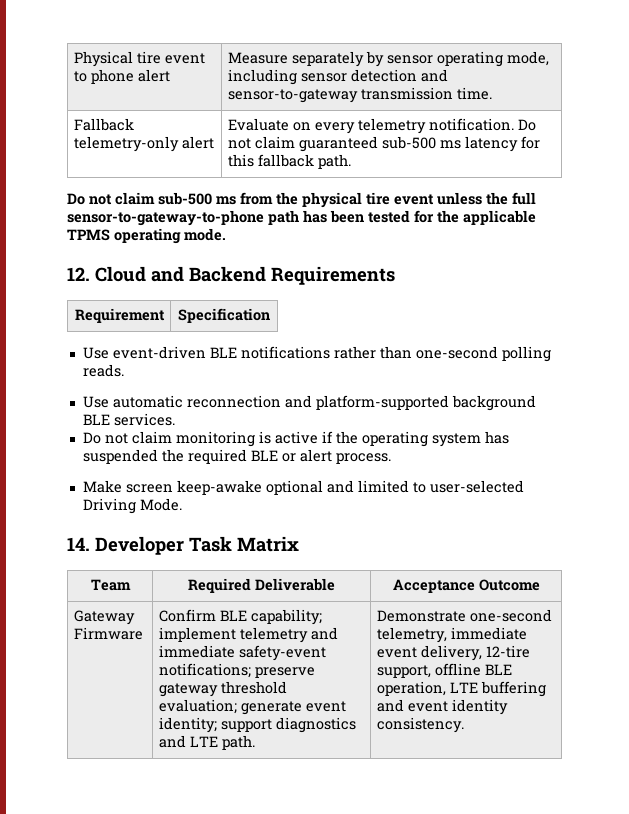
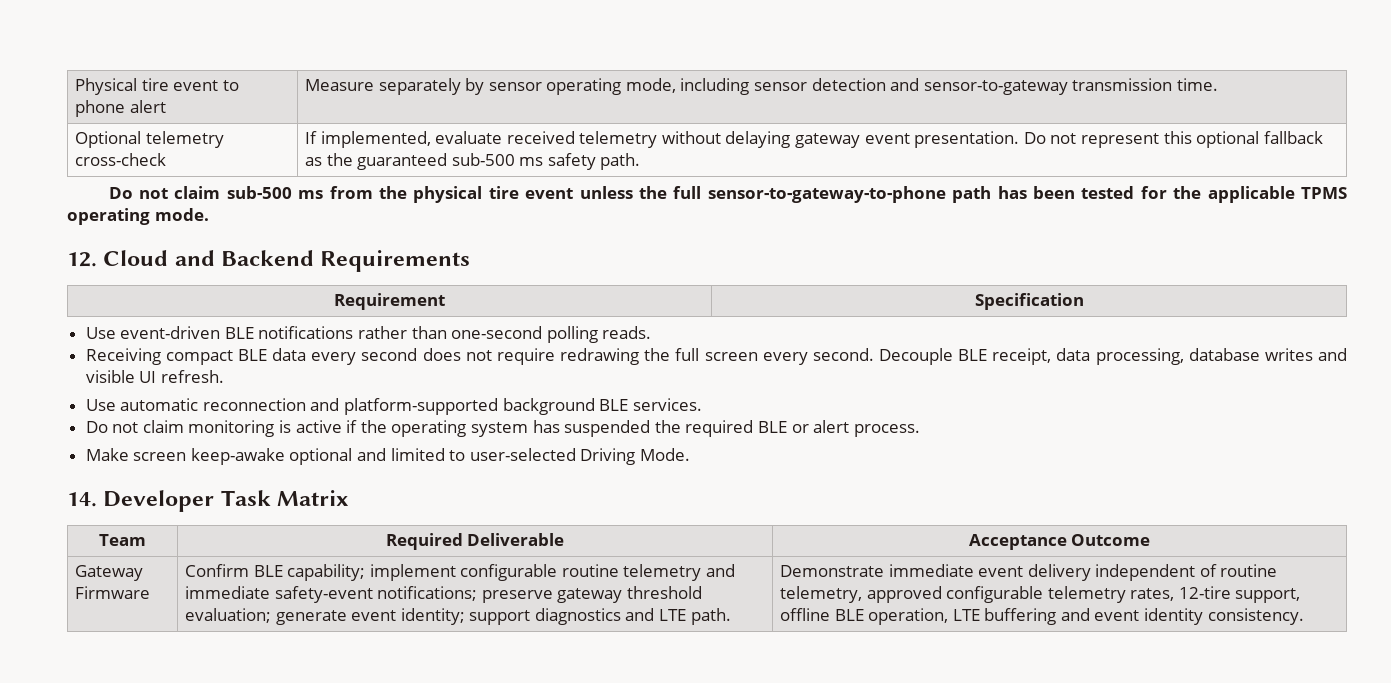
- Fallback telemetry-only alert | Evaluate on every telemetry notification. Do not claim guaranteed sub-500 ms latency for this fallback path.
+ Optional telemetry cross-check | If implemented, evaluate received telemetry without delaying gateway event presentation. Do not represent this optional fallback as the guaranteed sub-500 ms safety path.
+ Receiving compact BLE data every second does not require redrawing the full screen every second. Decouple BLE receipt, data processing, database writes and visible UI refresh.
- Confirm BLE capability; implement telemetry and immediate safety-event notifications; preserve gateway threshold evaluation; generate event identity; support diagnostics and LTE path.
+ Confirm BLE capability; implement configurable routine telemetry and immediate safety-event notifications; preserve gateway threshold evaluation; generate event identity; support diagnostics and LTE path.
- Demonstrate one-second telemetry, immediate event delivery, 12-tire support, offline BLE operation, LTE buffering and event identity consistency.
+ Demonstrate immediate event delivery independent of routine telemetry, approved configurable telemetry rates, 12-tire support, offline BLE operation, LTE buffering and event identity consistency.

